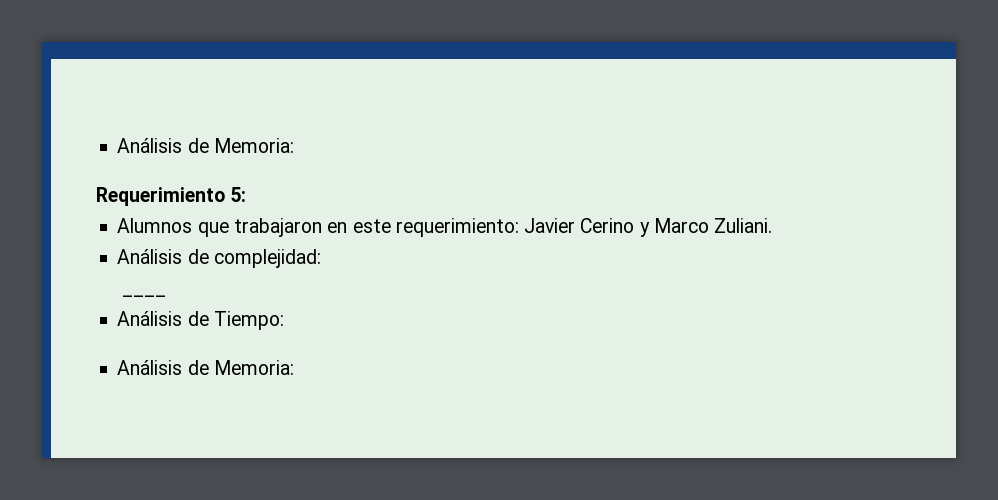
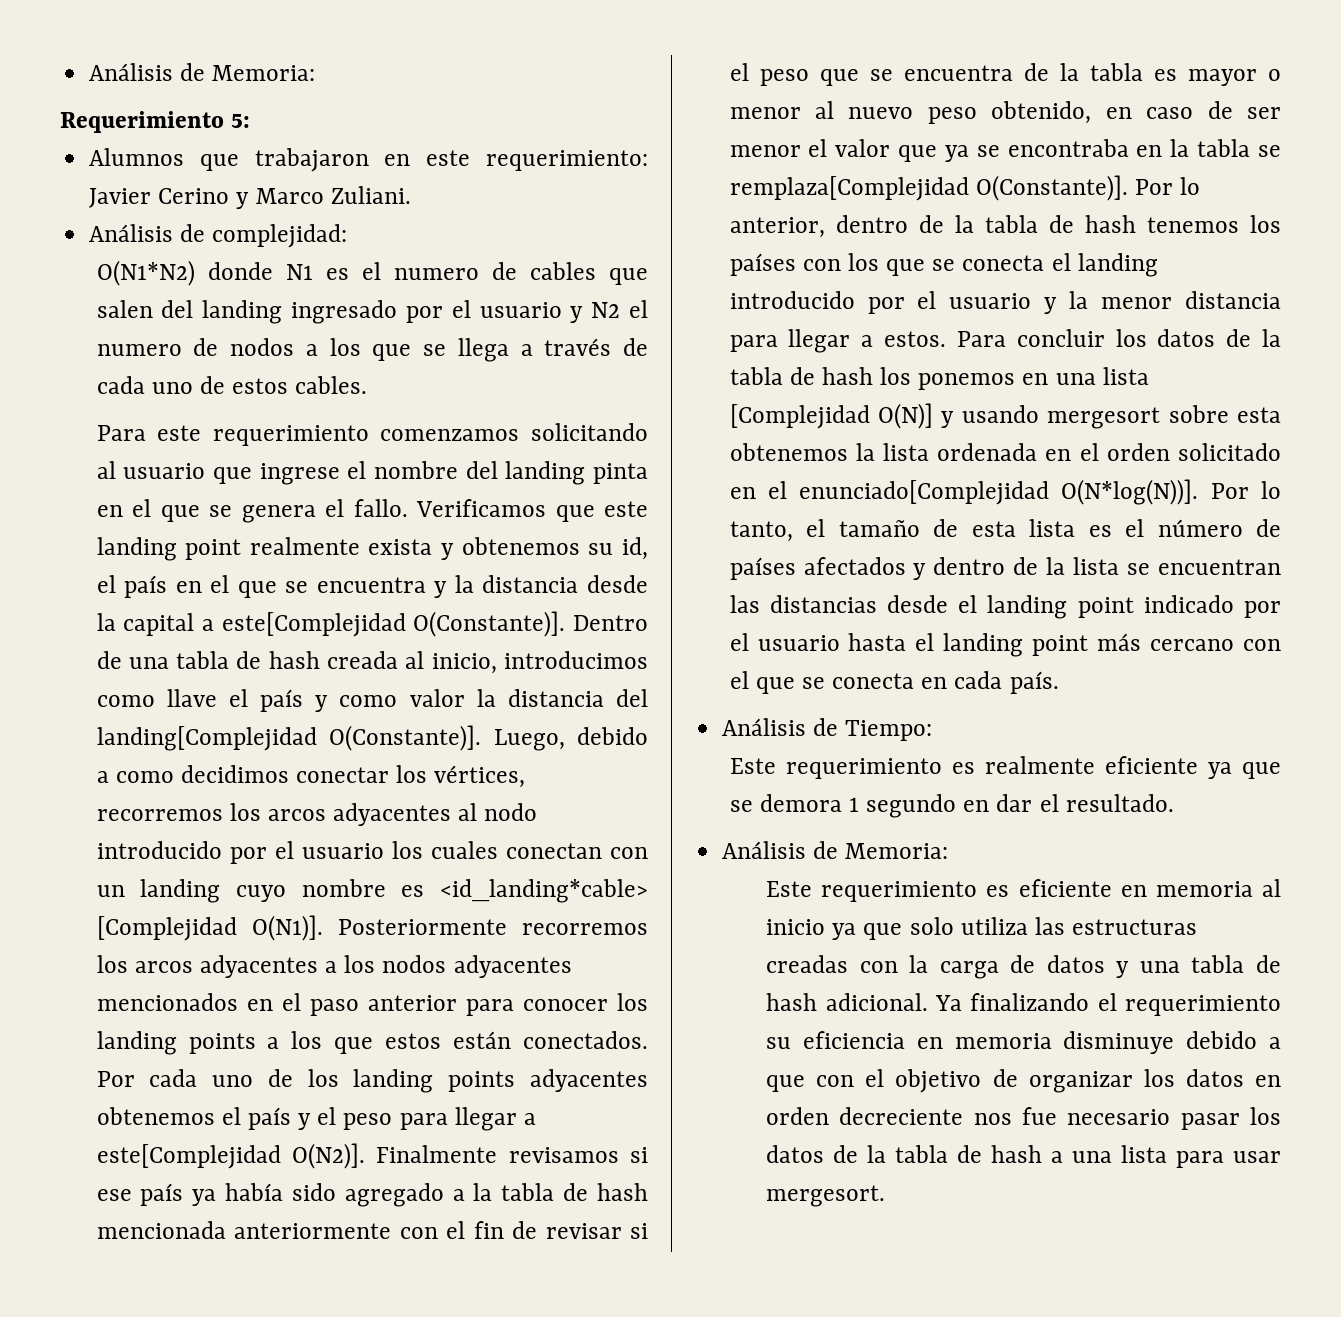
- ____
+ O(N1*N2) donde N1 es el numero de cables que salen del landing ingresado por el usuario y N2 el numero de nodos a los que se llega a través de cada uno de estos cables.
+ Para este requerimiento comenzamos solicitando al usuario que ingrese el nombre del landing pinta en el que se genera el fallo. Verificamos que este landing point realmente exista y obtenemos su id, el país en el que se encuentra y la distancia desde la capital a este[Complejidad O(Constante)]. Dentro de una tabla de hash creada al inicio, introducimos como llave el país y como valor la distancia del landing[Complejidad O(Constante)]. Luego, debido a como decidimos conectar los vértices, recorremos los arcos adyacentes al nodo introducido por el usuario los cuales conectan con un landing cuyo nombre es <id_landing*cable> [Complejidad O(N1)]. Posteriormente recorremos los arcos adyacentes a los nodos adyacentes mencionados en el paso anterior para conocer los landing points a los que estos están conectados. Por cada uno de los landing points adyacentes obtenemos el país y el peso para llegar a este[Complejidad O(N2)]. Finalmente revisamos si ese país ya había sido agregado a la tabla de hash mencionada anteriormente con el fin de revisar si el peso que se encuentra de la tabla es mayor o menor al nuevo peso obtenido, en caso de ser menor el valor que ya se encontraba en la tabla se remplaza[Complejidad O(Constante)]. Por lo anterior, dentro de la tabla de hash tenemos los países con los que se conecta el landing introducido por el usuario y la menor distancia para llegar a estos. Para concluir los datos de la tabla de hash los ponemos en una lista [Complejidad O(N)] y usando mergesort sobre esta obtenemos la lista ordenada en el orden solicitado en el enunciado[Complejidad O(N*log(N))]. Por lo tanto, el tamaño de esta lista es el número de países afectados y dentro de la lista se encuentran las distancias desde el landing point indicado por el usuario hasta el landing point más cercano con el que se conecta en cada país.
  Análisis de Tiempo:
+ Este requerimiento es realmente eficiente ya que se demora 1 segundo en dar el resultado.
  Análisis de Memoria:
+ Este requerimiento es eficiente en memoria al inicio ya que solo utiliza las estructuras creadas con la carga de datos y una tabla de hash adicional. Ya finalizando el requerimiento su eficiencia en memoria disminuye debido a que con el objetivo de organizar los datos en orden decreciente nos fue necesario pasar los datos de la tabla de hash a una lista para usar mergesort.

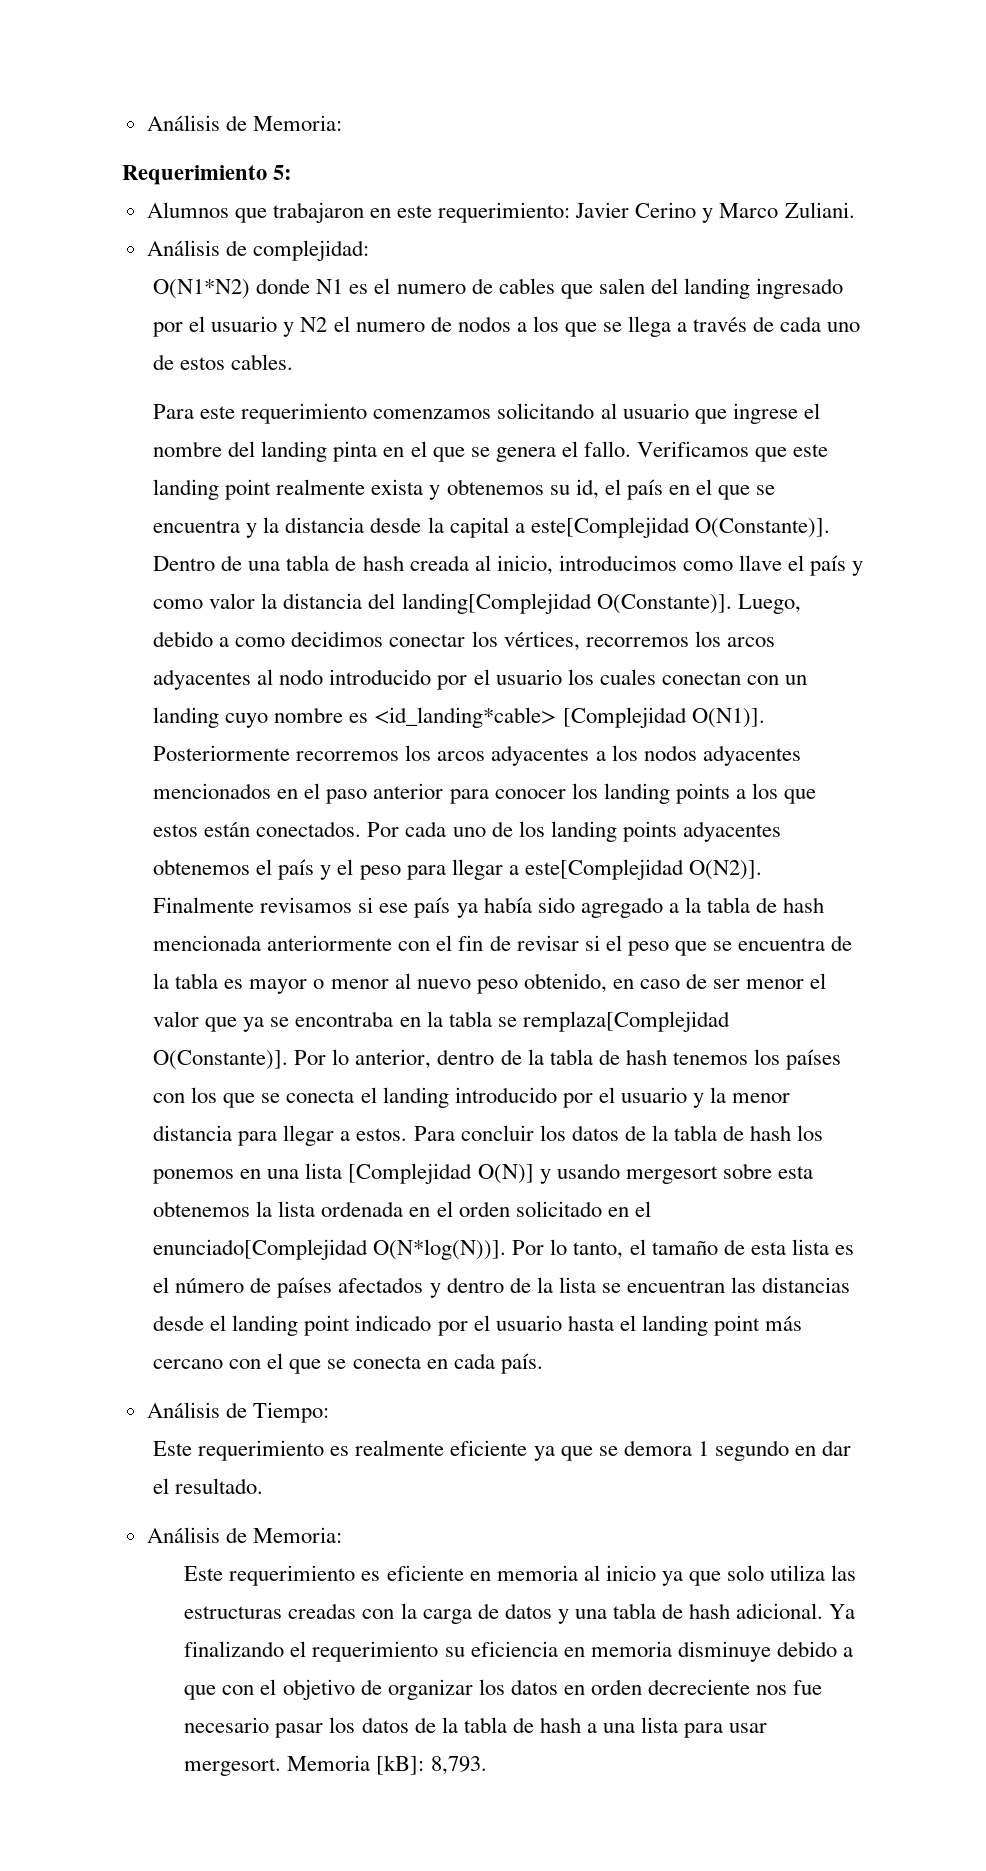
+ Memoria [kB]: 8,793.

